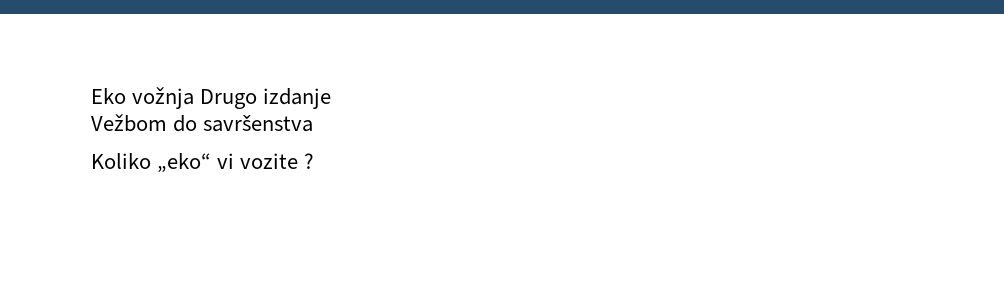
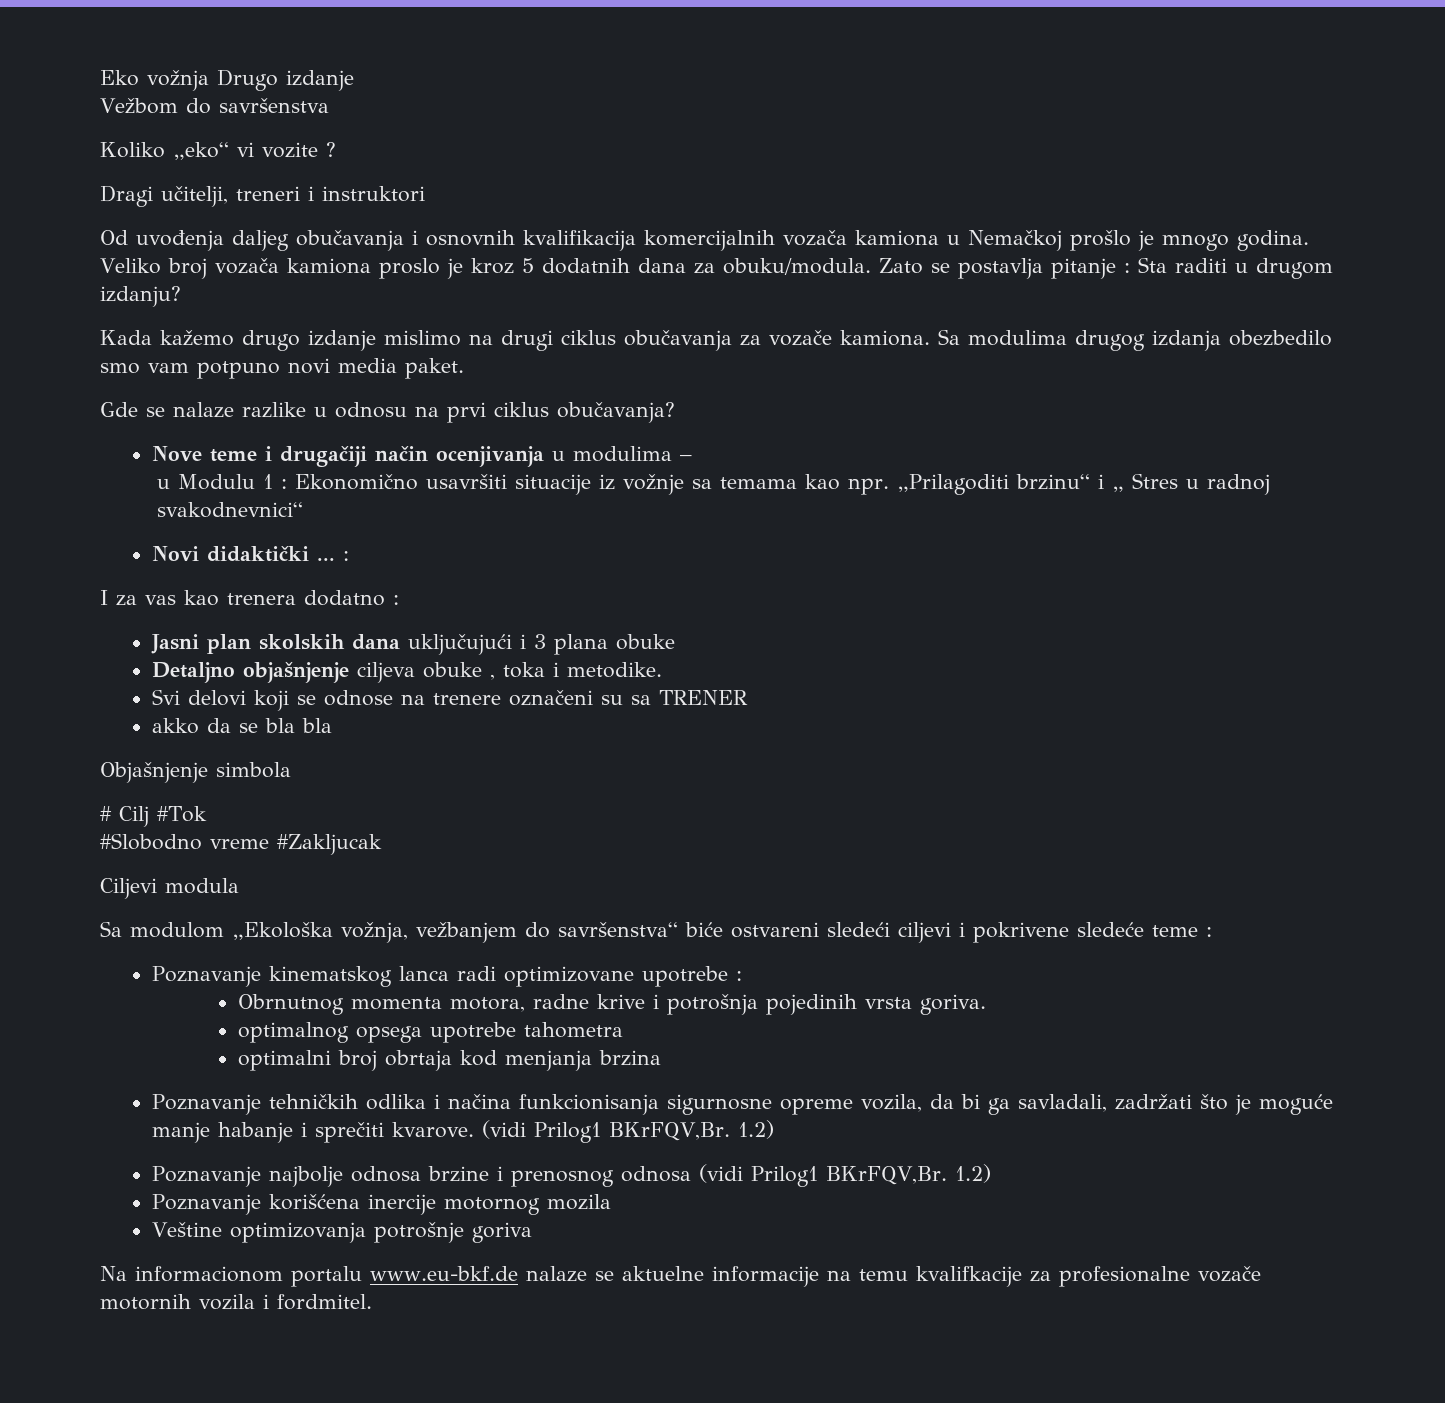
+ Dragi učitelji, treneri i instruktori
+ Od uvođenja daljeg obučavanja i osnovnih kvalifikacija komercijalnih vozača kamiona u Nemačkoj prošlo je mnogo godina. Veliko broj vozača kamiona proslo je kroz 5 dodatnih dana za obuku/modula. Zato se postavlja pitanje : Sta raditi u drugom izdanju?
+ Kada kažemo drugo izdanje mislimo na drugi ciklus obučavanja za vozače kamiona. Sa modulima drugog izdanja obezbedilo smo vam potpuno novi media paket.
+ Gde se nalaze razlike u odnosu na prvi ciklus obučavanja?
+ Nove teme i drugačiji način ocenjivanja u modulima –
+ u Modulu 1 : Ekonomično usavršiti situacije iz vožnje sa temama kao npr. „Prilagoditi brzinu“ i „ Stres u radnoj svakodnevnici“
+ Novi didaktički ... :
+ I za vas kao trenera dodatno :
+ Jasni plan skolskih dana uključujući i 3 plana obuke
+ Detaljno objašnjenje ciljeva obuke , toka i metodike.
+ Svi delovi koji se odnose na trenere označeni su sa TRENER
+ akko da se bla bla
+ Objašnjenje simbola
+ # Cilj #Tok
+ #Slobodno vreme #Zakljucak
+ Ciljevi modula
+ Sa modulom „Ekološka vožnja, vežbanjem do savršenstva“ biće ostvareni sledeći ciljevi i pokrivene sledeće teme :
+ Poznavanje kinematskog lanca radi optimizovane upotrebe :
+ Obrnutnog momenta motora, radne krive i potrošnja pojedinih vrsta goriva.
+ optimalnog opsega upotrebe tahometra
+ optimalni broj obrtaja kod menjanja brzina
+ Poznavanje tehničkih odlika i načina funkcionisanja sigurnosne opreme vozila, da bi ga savladali, zadržati što je moguće manje habanje i sprečiti kvarove. (vidi Prilog1 BKrFQV,Br. 1.2)
+ Poznavanje najbolje odnosa brzine i prenosnog odnosa (vidi Prilog1 BKrFQV,Br. 1.2)
+ Poznavanje korišćena inercije motornog mozila
+ Veštine optimizovanja potrošnje goriva
+ Na informacionom portalu www.eu-bkf.de nalaze se aktuelne informacije na temu kvalifkacije za profesionalne vozače motornih vozila i fordmitel.

